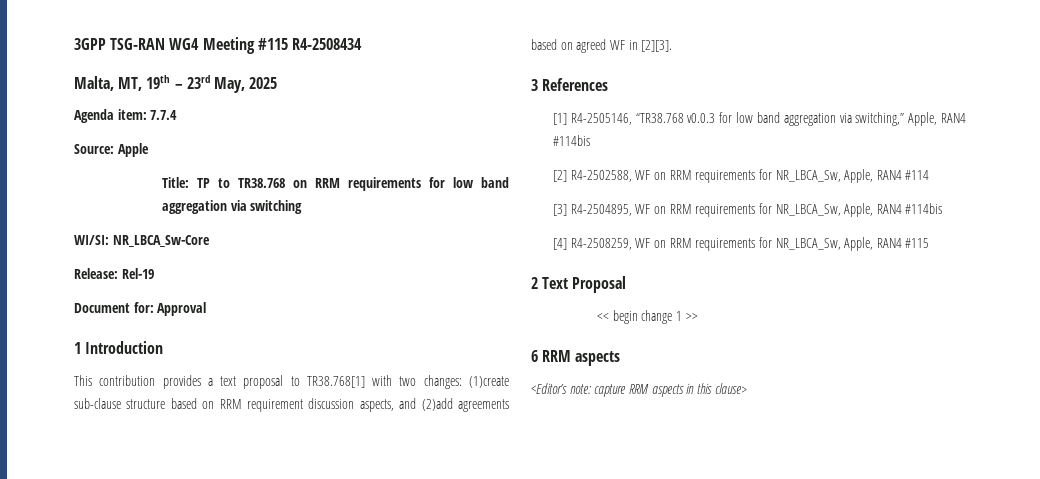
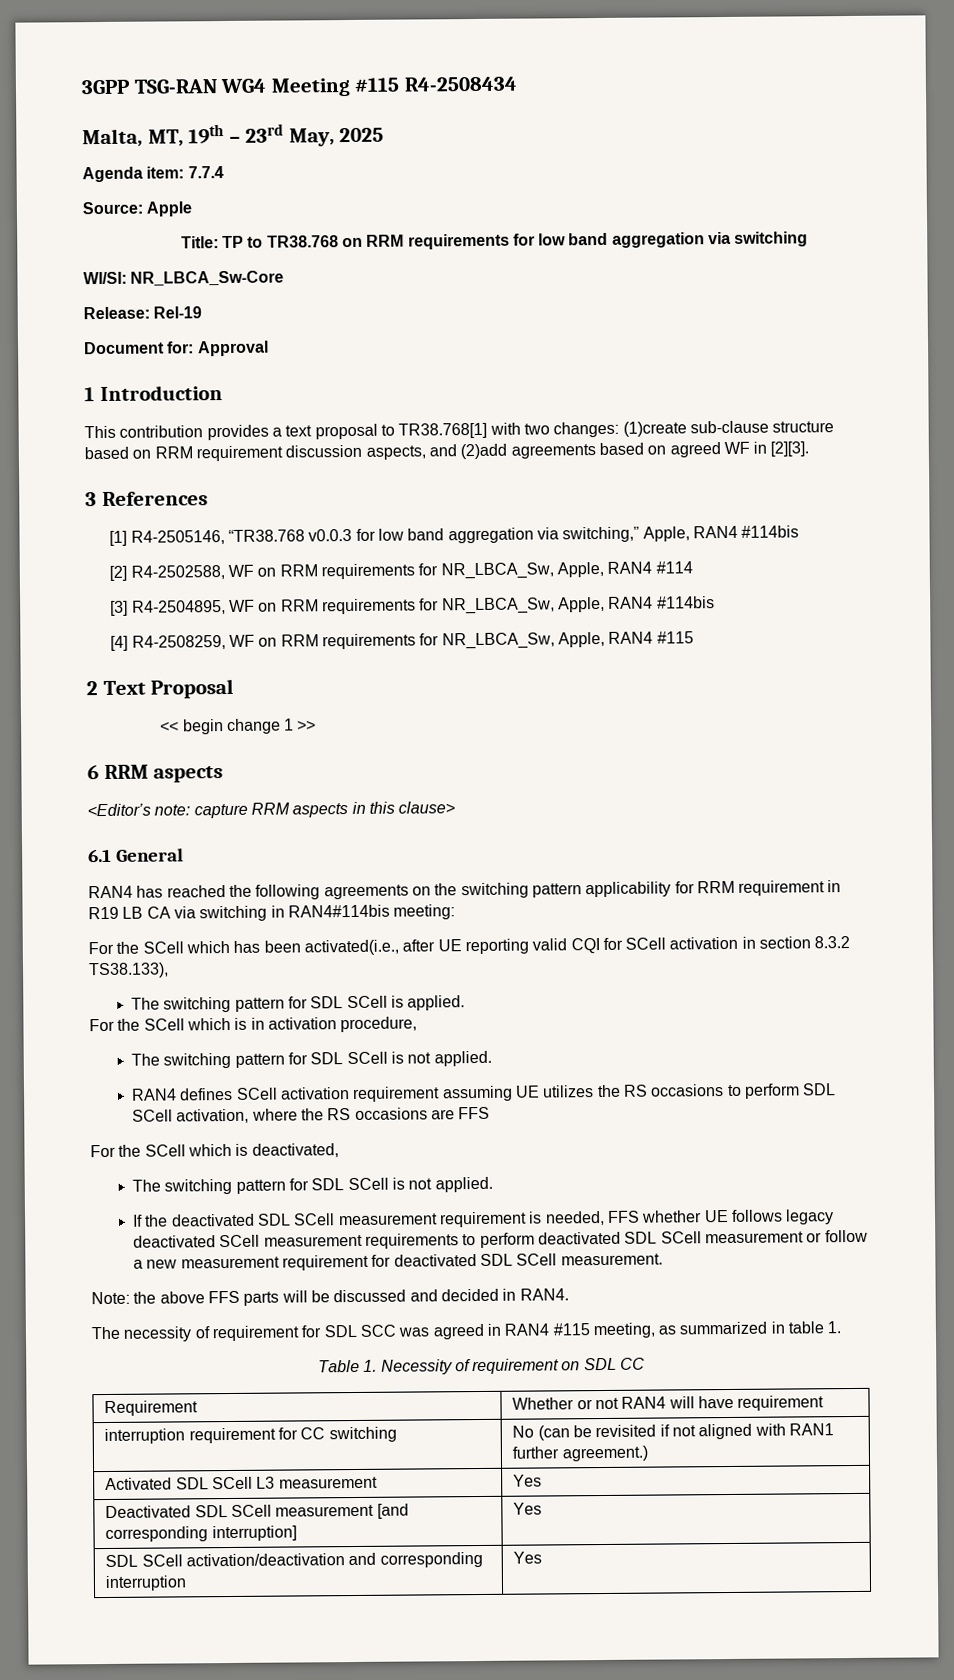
+ 6.1 General
+ RAN4 has reached the following agreements on the switching pattern applicability for RRM requirement in R19 LB CA via switching in RAN4#114bis meeting:
+ For the SCell which has been activated(i.e., after UE reporting valid CQI for SCell activation in section 8.3.2 TS38.133),
+ The switching pattern for SDL SCell is applied.
+ For the SCell which is in activation procedure,
+ The switching pattern for SDL SCell is not applied.
+ RAN4 defines SCell activation requirement assuming UE utilizes the RS occasions to perform SDL SCell activation, where the RS occasions are FFS
+ For the SCell which is deactivated,
+ The switching pattern for SDL SCell is not applied.
+ If the deactivated SDL SCell measurement requirement is needed, FFS whether UE follows legacy deactivated SCell measurement requirements to perform deactivated SDL SCell measurement or follow a new measurement requirement for deactivated SDL SCell measurement.
+ Note: the above FFS parts will be discussed and decided in RAN4.
+ The necessity of requirement for SDL SCC was agreed in RAN4 #115 meeting, as summarized in table 1.
+ Table 1. Necessity of requirement on SDL CC
+ Requirement | Whether or not RAN4 will have requirement
+ interruption requirement for CC switching | No (can be revisited if not aligned with RAN1 further agreement.)
+ Activated SDL SCell L3 measurement | Yes
+ Deactivated SDL SCell measurement [and corresponding interruption] | Yes
+ SDL SCell activation/deactivation and corresponding interruption | Yes

